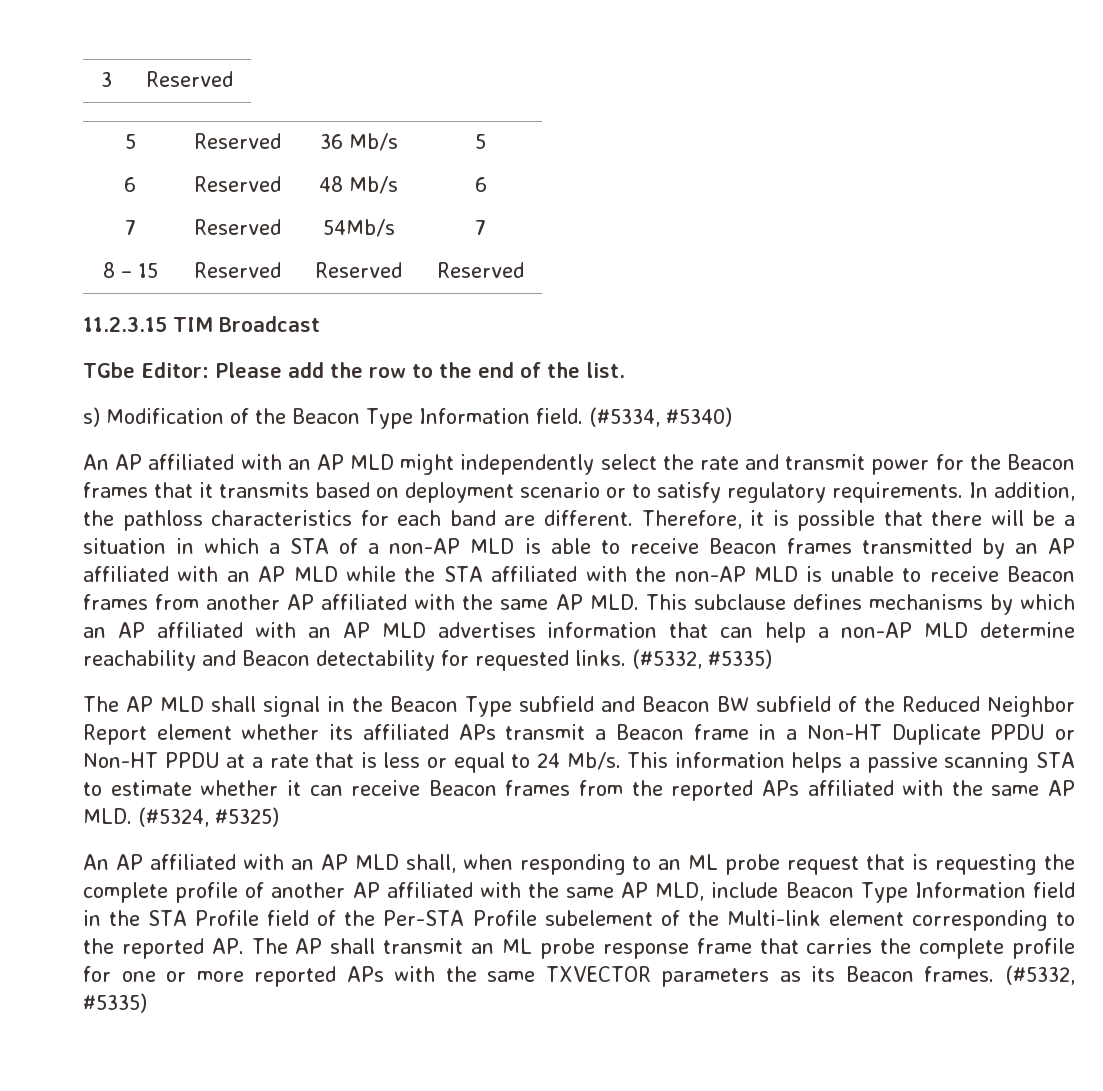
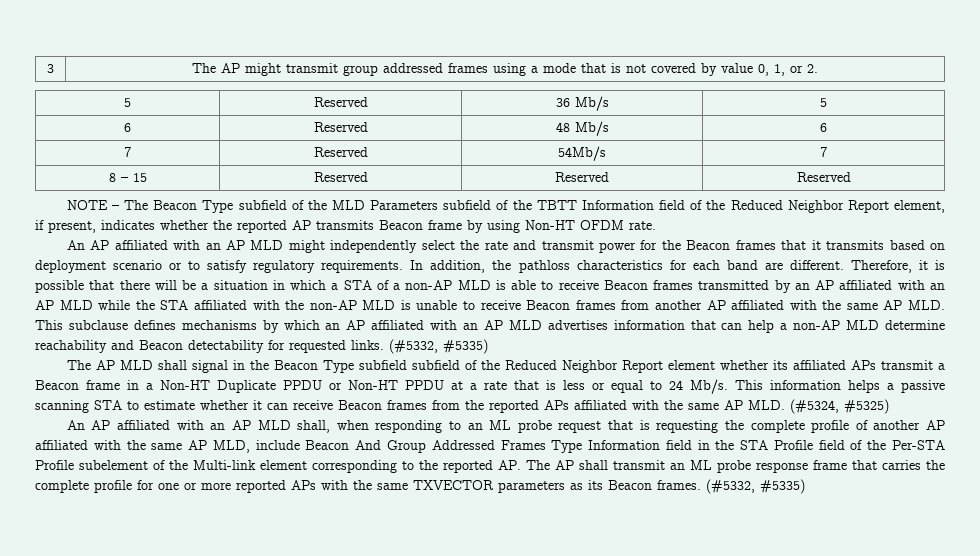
- 3 | Reserved
+ 3 | The AP might transmit group addressed frames using a mode that is not covered by value 0, 1, or 2.
- 11.2.3.15 TIM Broadcast
- TGbe Editor: Please add the row to the end of the list.
- s) Modification of the Beacon Type Information field. (#5334, #5340)
+ NOTE – The Beacon Type subfield of the MLD Parameters subfield of the TBTT Information field of the Reduced Neighbor Report element, if present, indicates whether the reported AP transmits Beacon frame by using Non-HT OFDM rate.
- The AP MLD shall signal in the Beacon Type subfield and Beacon BW subfield of the Reduced Neighbor Report element whether its affiliated APs transmit a Beacon frame in a Non-HT Duplicate PPDU or Non-HT PPDU at a rate that is less or equal to 24 Mb/s.
+ The AP MLD shall signal in the Beacon Type subfield subfield of the Reduced Neighbor Report element whether its affiliated APs transmit a Beacon frame in a Non-HT Duplicate PPDU or Non-HT PPDU at a rate that is less or equal to 24 Mb/s.
- An AP affiliated with an AP MLD shall, when responding to an ML probe request that is requesting the complete profile of another AP affiliated with the same AP MLD, include Beacon Type Information field in the STA Profile field of the Per-STA Profile subelement of the Multi-link element corresponding to the reported AP. The AP shall transmit an ML probe response frame that carries the complete profile for one or more reported APs with the same TXVECTOR parameters as its Beacon frames.
+ An AP affiliated with an AP MLD shall, when responding to an ML probe request that is requesting the complete profile of another AP affiliated with the same AP MLD, include Beacon And Group Addressed Frames Type Information field in the STA Profile field of the Per-STA Profile subelement of the Multi-link element corresponding to the reported AP. The AP shall transmit an ML probe response frame that carries the complete profile for one or more reported APs with the same TXVECTOR parameters as its Beacon frames.

